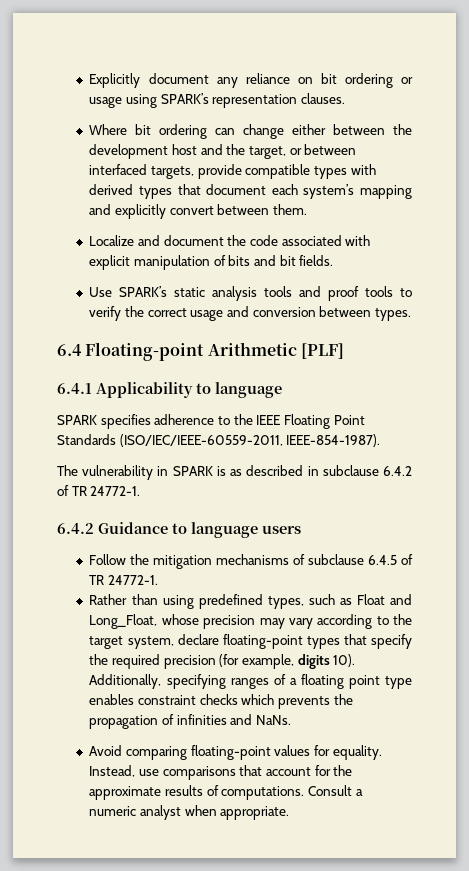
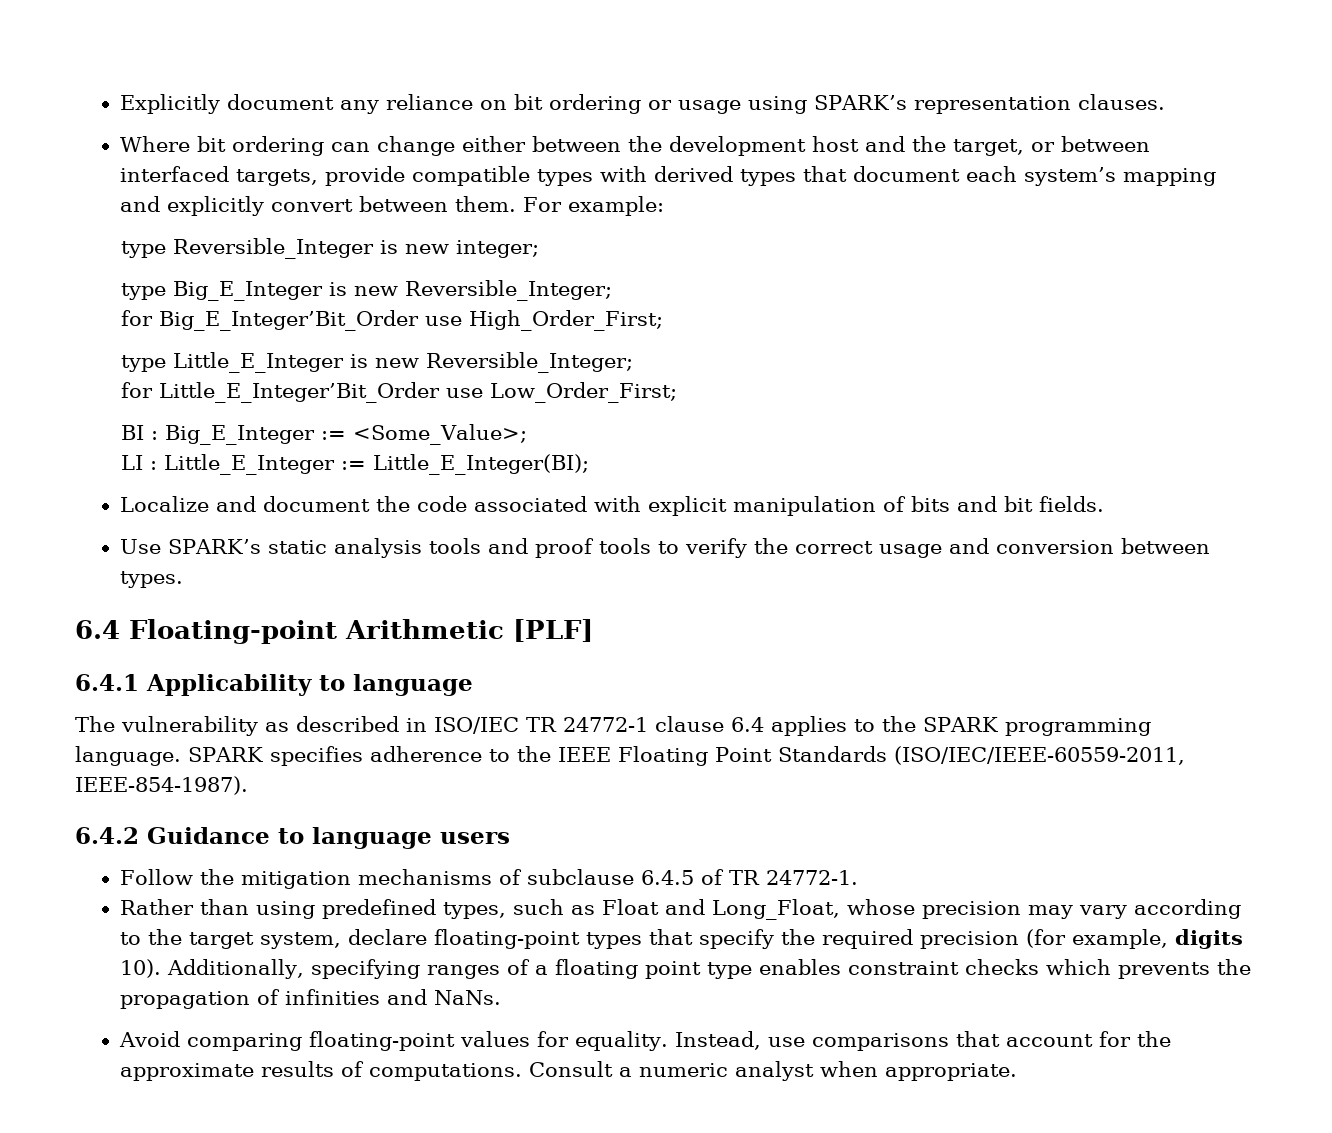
+ For example:
+ type Reversible_Integer is new integer;
+ type Big_E_Integer is new Reversible_Integer;
+ for Big_E_Integer’Bit_Order use High_Order_First;
+ type Little_E_Integer is new Reversible_Integer;
+ for Little_E_Integer’Bit_Order use Low_Order_First;
+ BI : Big_E_Integer := <Some_Value>;
+ LI : Little_E_Integer := Little_E_Integer(BI);
+ The vulnerability as described in ISO/IEC TR 24772-1 clause 6.4 applies to the SPARK programming language.
- The vulnerability in SPARK is as described in subclause 6.4.2 of TR 24772-1.

